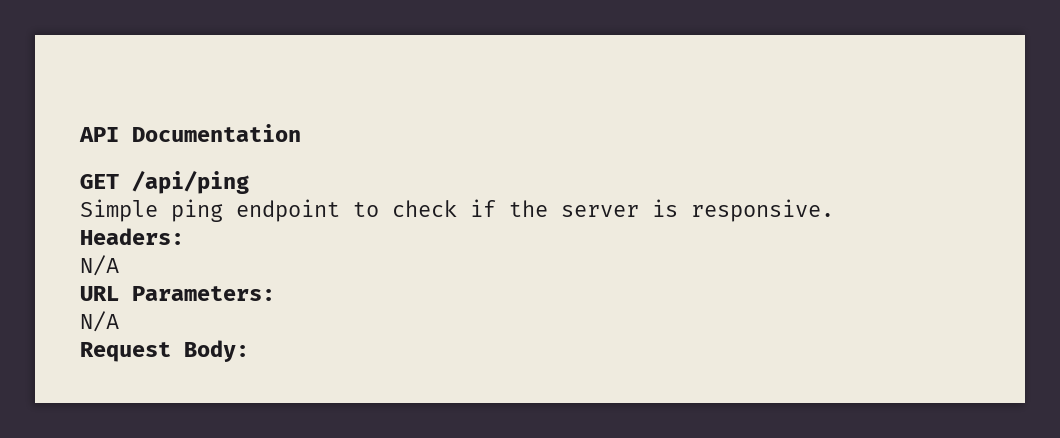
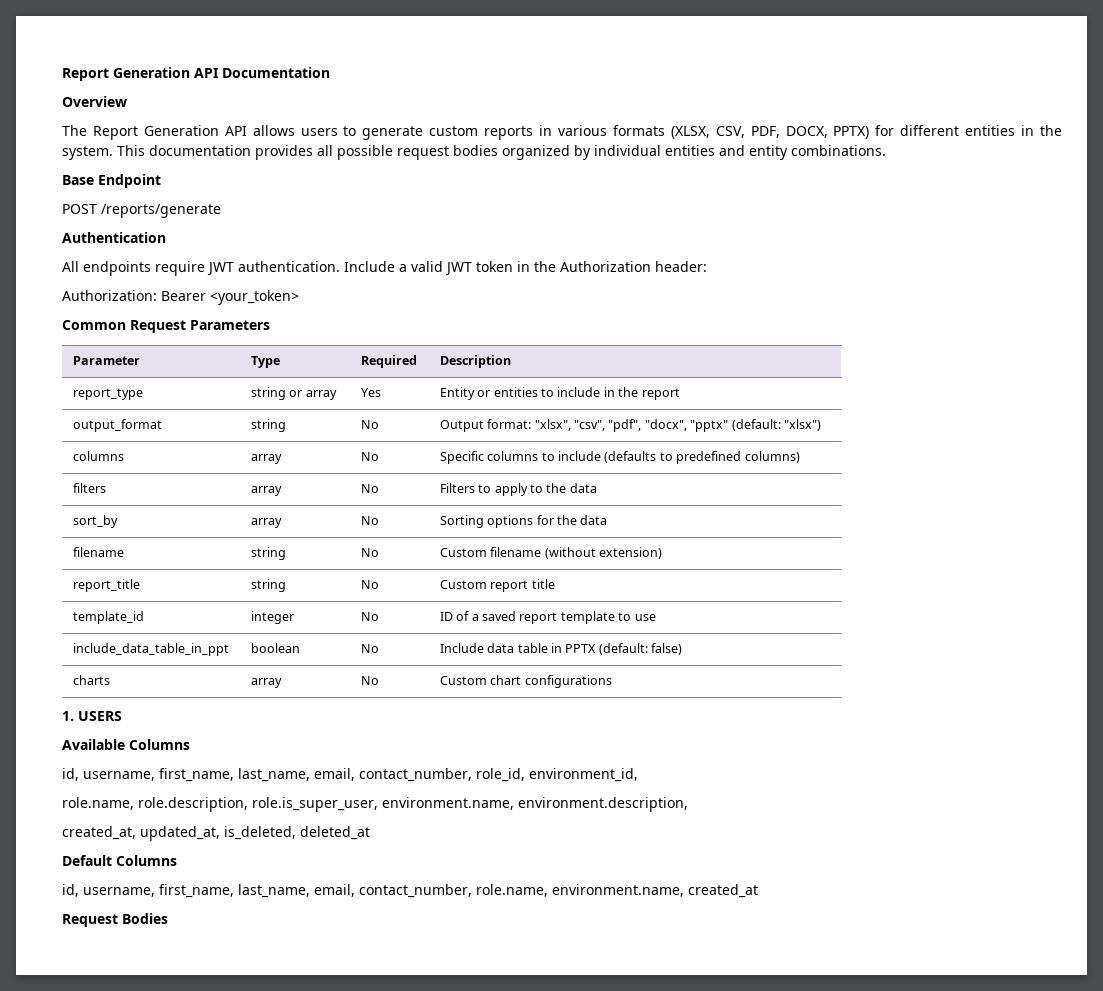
- API Documentation
+ Report Generation API Documentation
- GET /api/ping
- Simple ping endpoint to check if the server is responsive.
- Headers:
- N/A
- URL Parameters:
- N/A
- Request Body:
+ Overview
+ The Report Generation API allows users to generate custom reports in various formats (XLSX, CSV, PDF, DOCX, PPTX) for different entities in the system. This documentation provides all possible request bodies organized by individual entities and entity combinations.
+ Base Endpoint
+ POST /reports/generate
+ Authentication
+ All endpoints require JWT authentication. Include a valid JWT token in the Authorization header:
+ Authorization: Bearer <your_token>
+ Common Request Parameters
+ Parameter | Type | Required | Description
+ report_type | string or array | Yes | Entity or entities to include in the report
+ output_format | string | No | Output format: "xlsx", "csv", "pdf", "docx", "pptx" (default: "xlsx")
+ columns | array | No | Specific columns to include (defaults to predefined columns)
+ filters | array | No | Filters to apply to the data
+ sort_by | array | No | Sorting options for the data
+ filename | string | No | Custom filename (without extension)
+ report_title | string | No | Custom report title
+ template_id | integer | No | ID of a saved report template to use
+ include_data_table_in_ppt | boolean | No | Include data table in PPTX (default: false)
+ charts | array | No | Custom chart configurations
+ 1. USERS
+ Available Columns
+ id, username, first_name, last_name, email, contact_number, role_id, environment_id,
+ role.name, role.description, role.is_super_user, environment.name, environment.description,
+ created_at, updated_at, is_deleted, deleted_at
+ Default Columns
+ id, username, first_name, last_name, email, contact_number, role.name, environment.name, created_at
+ Request Bodies

